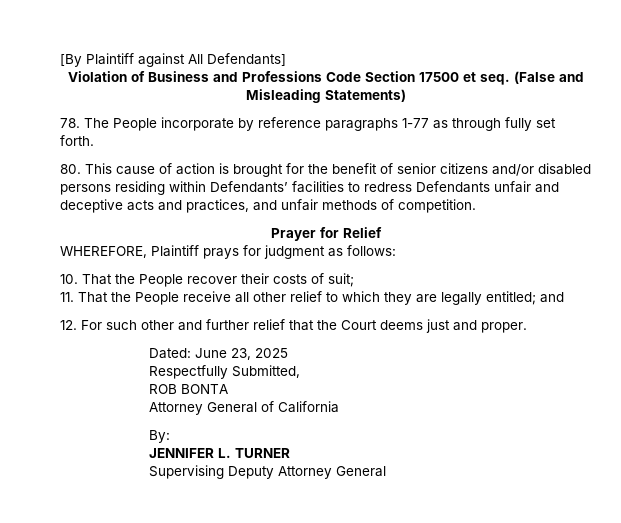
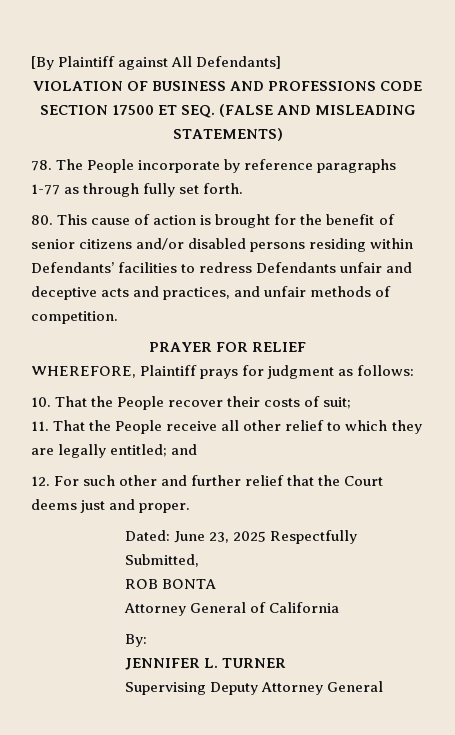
- Violation of Business and Professions Code Section 17500 et seq. (False and Misleading Statements)
+ VIOLATION OF BUSINESS AND PROFESSIONS CODE SECTION 17500 ET SEQ. (FALSE AND MISLEADING STATEMENTS)
- Prayer for Relief
+ PRAYER FOR RELIEF
- Dated: June 23, 2025
- Respectfully Submitted,
+ Dated: June 23, 2025 Respectfully Submitted,

